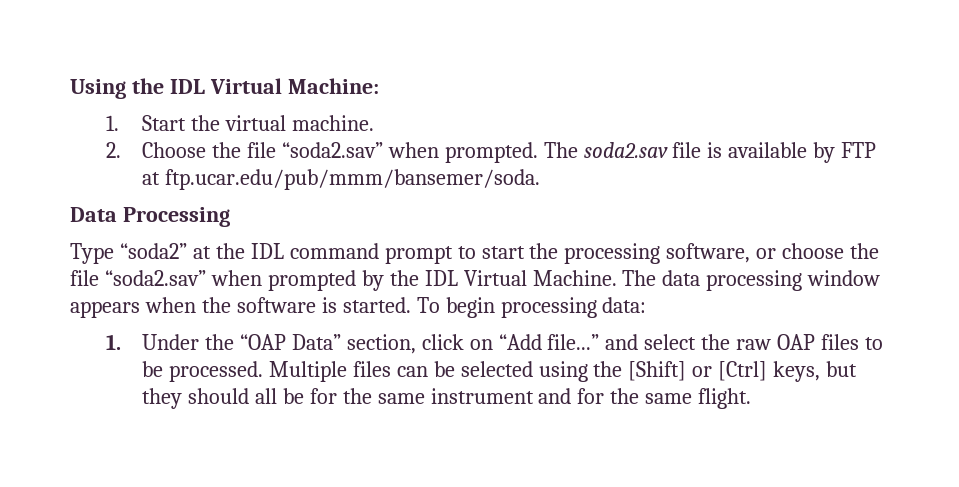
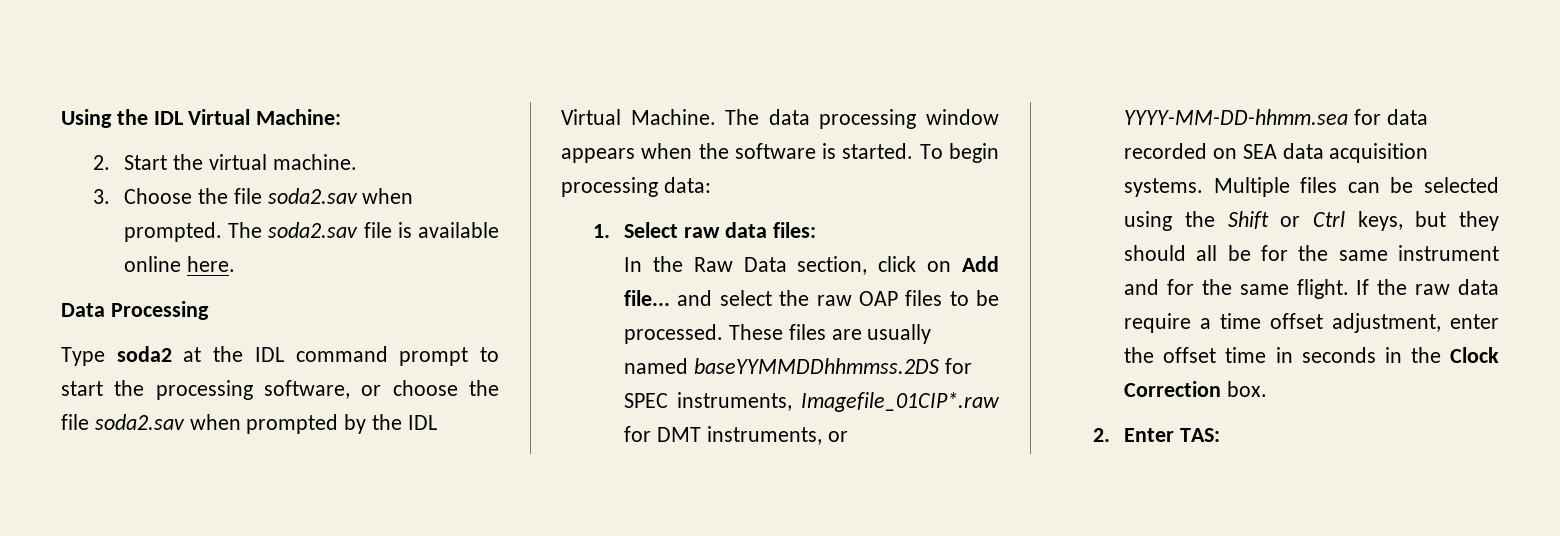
- 1. Start the virtual machine.
+ 2. Start the virtual machine.
- 2. Choose the file “soda2.sav” when prompted.
+ 3. Choose the file soda2.sav when prompted.
- The soda2.sav file is available by FTP at ftp.ucar.edu/pub/mmm/bansemer/soda.
+ The soda2.sav file is available online here.
- Type “soda2” at the IDL command prompt to start the processing software, or choose the file “soda2.sav” when prompted by the IDL Virtual Machine.
+ Type soda2 at the IDL command prompt to start the processing software, or choose the file soda2.sav when prompted by the IDL Virtual Machine.
- 1. Under the “OAP Data” section, click on “Add file...” and select the raw OAP files to be processed.
+ 1. Select raw data files:
+ In the Raw Data section, click on Add file... and select the raw OAP files to be processed.
+ These files are usually named baseYYMMDDhhmmss.2DS for SPEC instruments, Imagefile_01CIP*.raw for DMT instruments, or YYYY-MM-DD-hhmm.sea for data recorded on SEA data acquisition systems.
- Multiple files can be selected using the [Shift] or [Ctrl] keys, but they should all be for the same instrument and for the same flight.
+ Multiple files can be selected using the Shift or Ctrl keys, but they should all be for the same instrument and for the same flight.
+ If the raw data require a time offset adjustment, enter the offset time in seconds in the Clock Correction box.
+ 2. Enter TAS:

